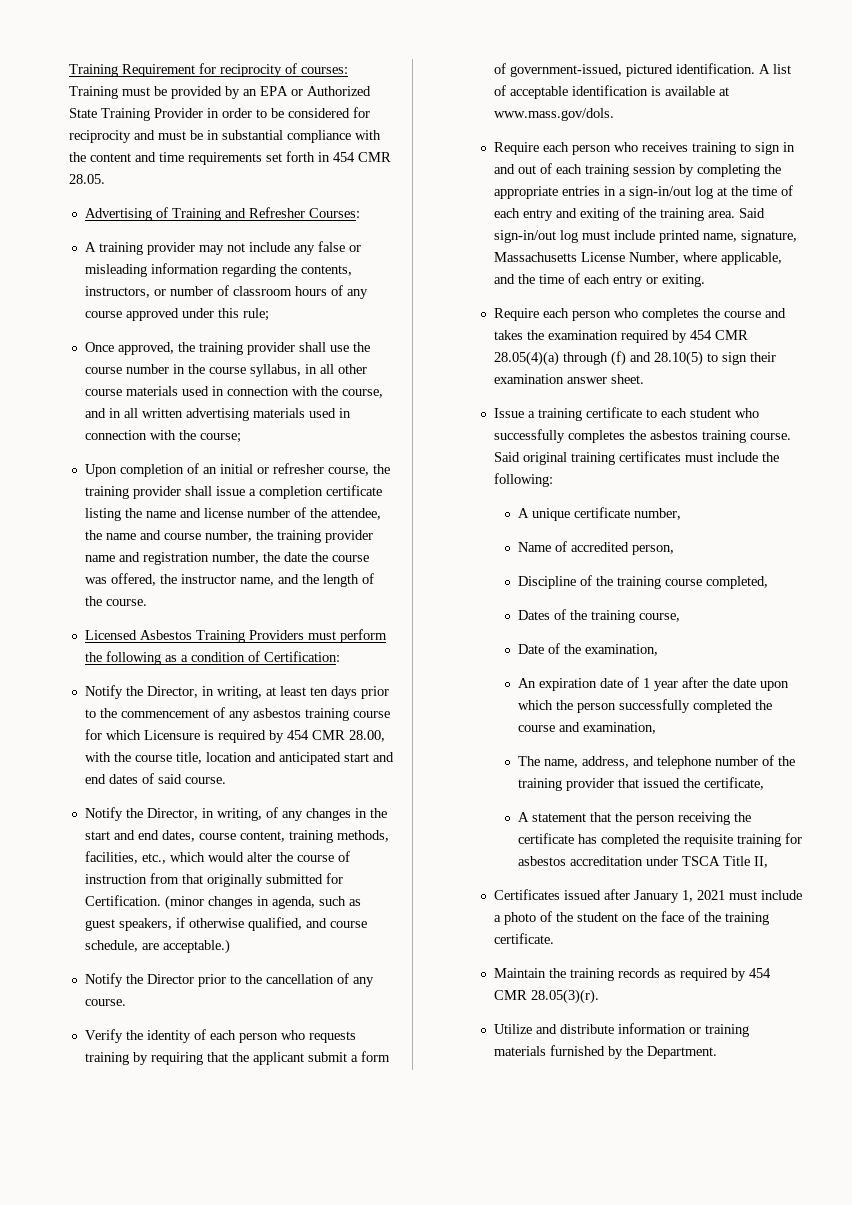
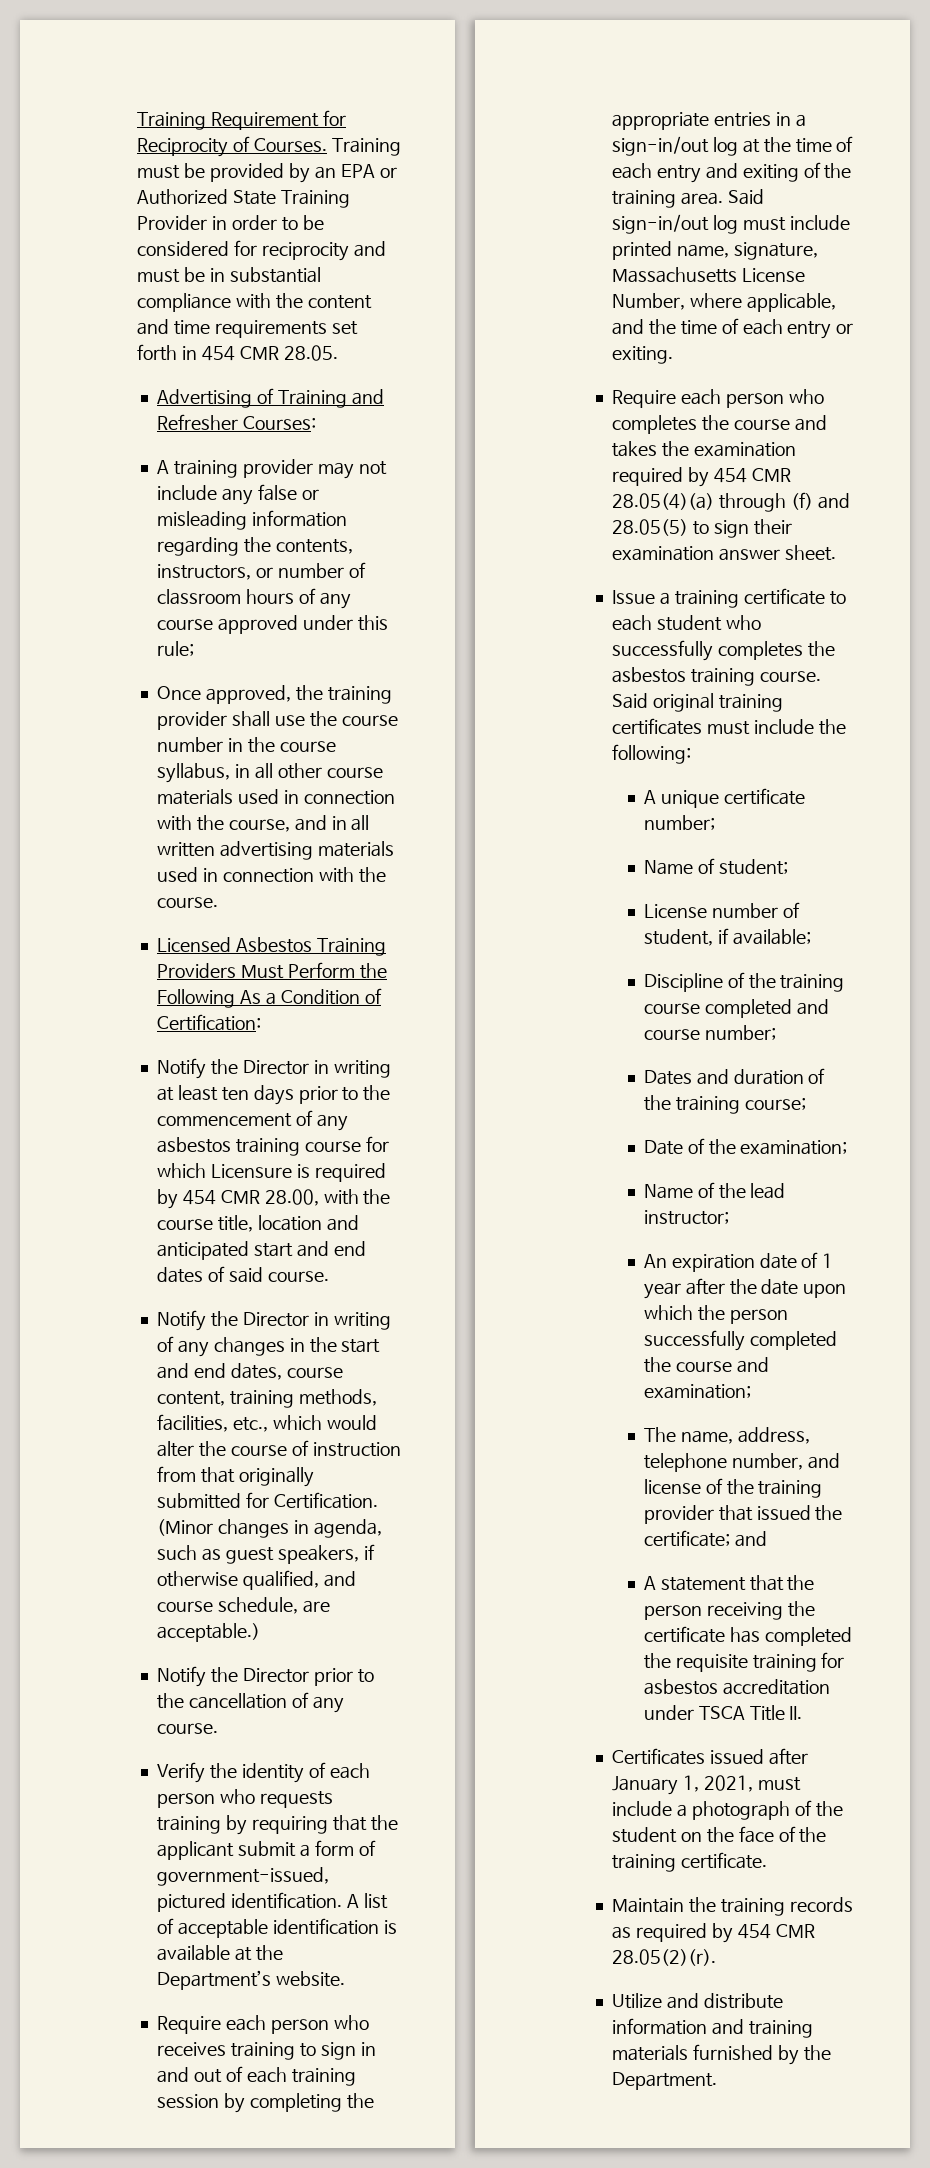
- Training Requirement for reciprocity of courses: Training must be provided by an EPA or Authorized State Training Provider in order to be considered for reciprocity and must be in substantial compliance with the content and time requirements set forth in 454 CMR 28.05.
+ Training Requirement for Reciprocity of Courses. Training must be provided by an EPA or Authorized State Training Provider in order to be considered for reciprocity and must be in substantial compliance with the content and time requirements set forth in 454 CMR 28.05.
- Once approved, the training provider shall use the course number in the course syllabus, in all other course materials used in connection with the course, and in all written advertising materials used in connection with the course;
- Upon completion of an initial or refresher course, the training provider shall issue a completion certificate listing the name and license number of the attendee, the name and course number, the training provider name and registration number, the date the course was offered, the instructor name, and the length of the course.
+ Once approved, the training provider shall use the course number in the course syllabus, in all other course materials used in connection with the course, and in all written advertising materials used in connection with the course.
- Licensed Asbestos Training Providers must perform the following as a condition of Certification:
+ Licensed Asbestos Training Providers Must Perform the Following As a Condition of Certification:
- Notify the Director, in writing, at least ten days prior to the commencement of any asbestos training course for which Licensure is required by 454 CMR 28.00, with the course title, location and anticipated start and end dates of said course.
+ Notify the Director in writing at least ten days prior to the commencement of any asbestos training course for which Licensure is required by 454 CMR 28.00, with the course title, location and anticipated start and end dates of said course.
- Notify the Director, in writing, of any changes in the start and end dates, course content, training methods, facilities, etc., which would alter the course of instruction from that originally submitted for Certification.
+ Notify the Director in writing of any changes in the start and end dates, course content, training methods, facilities, etc., which would alter the course of instruction from that originally submitted for Certification.
- (minor changes in agenda, such as guest speakers, if otherwise qualified, and course schedule, are acceptable.)
+ (Minor changes in agenda, such as guest speakers, if otherwise qualified, and course schedule, are acceptable.)
- A list of acceptable identification is available at www.mass.gov/dols.
+ A list of acceptable identification is available at the Department’s website.
- Require each person who completes the course and takes the examination required by 454 CMR 28.05(4)(a) through (f) and 28.10(5) to sign their examination answer sheet.
+ Require each person who completes the course and takes the examination required by 454 CMR 28.05(4)(a) through (f) and 28.05(5) to sign their examination answer sheet.
- A unique certificate number,
- Name of accredited person,
+ A unique certificate number;
+ Name of student;
+ License number of student, if available;
- Discipline of the training course completed,
+ Discipline of the training course completed and course number;
- Dates of the training course,
+ Dates and duration of the training course;
- Date of the examination,
+ Date of the examination;
+ Name of the lead instructor;
- An expiration date of 1 year after the date upon which the person successfully completed the course and examination,
+ An expiration date of 1 year after the date upon which the person successfully completed the course and examination;
- The name, address, and telephone number of the training provider that issued the certificate,
+ The name, address, telephone number, and license of the training provider that issued the certificate; and
- A statement that the person receiving the certificate has completed the requisite training for asbestos accreditation under TSCA Title II,
+ A statement that the person receiving the certificate has completed the requisite training for asbestos accreditation under TSCA Title II.
- Certificates issued after January 1, 2021 must include a photo of the student on the face of the training certificate.
+ Certificates issued after January 1, 2021, must include a photograph of the student on the face of the training certificate.
- Maintain the training records as required by 454 CMR 28.05(3)(r).
+ Maintain the training records as required by 454 CMR 28.05(2)(r).
- Utilize and distribute information or training materials furnished by the Department.
+ Utilize and distribute information and training materials furnished by the Department.

